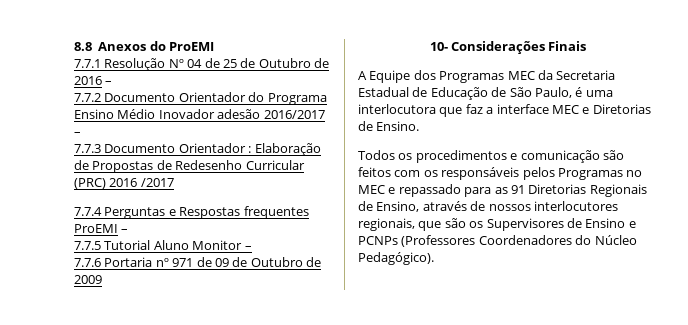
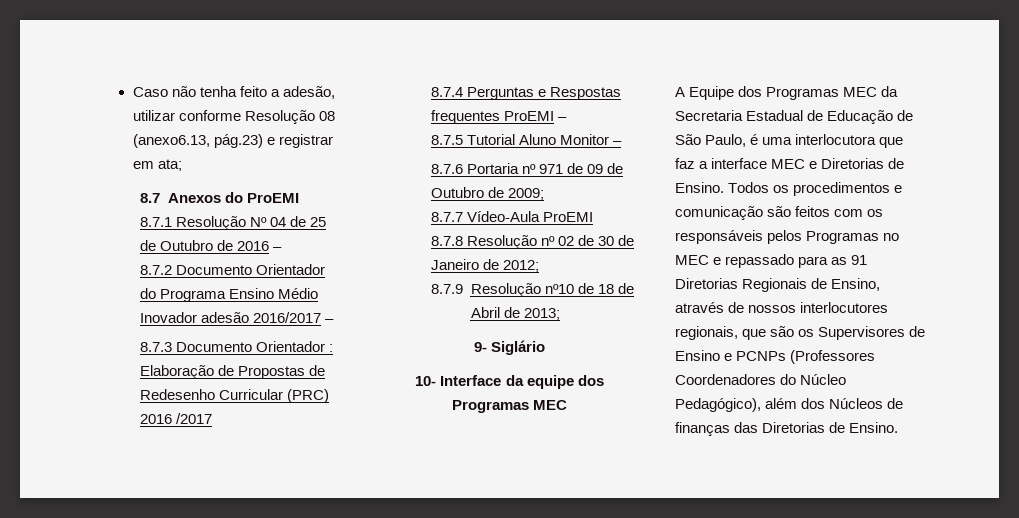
- 8.8 Anexos do ProEMI
+ Caso não tenha feito a adesão, utilizar conforme Resolução 08 (anexo6.13, pág.23) e registrar em ata;
+ 8.7 Anexos do ProEMI
- 7.7.1 Resolução Nº 04 de 25 de Outubro de 2016 –
+ 8.7.1 Resolução Nº 04 de 25 de Outubro de 2016 –
- 7.7.2 Documento Orientador do Programa Ensino Médio Inovador adesão 2016/2017 –
+ 8.7.2 Documento Orientador do Programa Ensino Médio Inovador adesão 2016/2017 –
- 7.7.3 Documento Orientador : Elaboração de Propostas de Redesenho Curricular (PRC) 2016 /2017
+ 8.7.3 Documento Orientador : Elaboração de Propostas de Redesenho Curricular (PRC) 2016 /2017
- 7.7.4 Perguntas e Respostas frequentes ProEMI –
+ 8.7.4 Perguntas e Respostas frequentes ProEMI –
- 7.7.5 Tutorial Aluno Monitor –
+ 8.7.5 Tutorial Aluno Monitor –
- 7.7.6 Portaria nº 971 de 09 de Outubro de 2009
- 10- Considerações Finais
+ 8.7.6 Portaria nº 971 de 09 de Outubro de 2009;
+ 8.7.7 Vídeo-Aula ProEMI
+ 8.7.8 Resolução nº 02 de 30 de Janeiro de 2012;
+ 8.7.9 Resolução nº10 de 18 de Abril de 2013;
+ 9- Siglário
+ 10- Interface da equipe dos Programas MEC
- A Equipe dos Programas MEC da Secretaria Estadual de Educação de São Paulo, é uma interlocutora que faz a interface MEC e Diretorias de Ensino.
- Todos os procedimentos e comunicação são feitos com os responsáveis pelos Programas no MEC e repassado para as 91 Diretorias Regionais de Ensino, através de nossos interlocutores regionais, que são os Supervisores de Ensino e PCNPs (Professores Coordenadores do Núcleo Pedagógico).
+ A Equipe dos Programas MEC da Secretaria Estadual de Educação de São Paulo, é uma interlocutora que faz a interface MEC e Diretorias de Ensino. Todos os procedimentos e comunicação são feitos com os responsáveis pelos Programas no MEC e repassado para as 91 Diretorias Regionais de Ensino, através de nossos interlocutores regionais, que são os Supervisores de Ensino e PCNPs (Professores Coordenadores do Núcleo Pedagógico), além dos Núcleos de finanças das Diretorias de Ensino.

